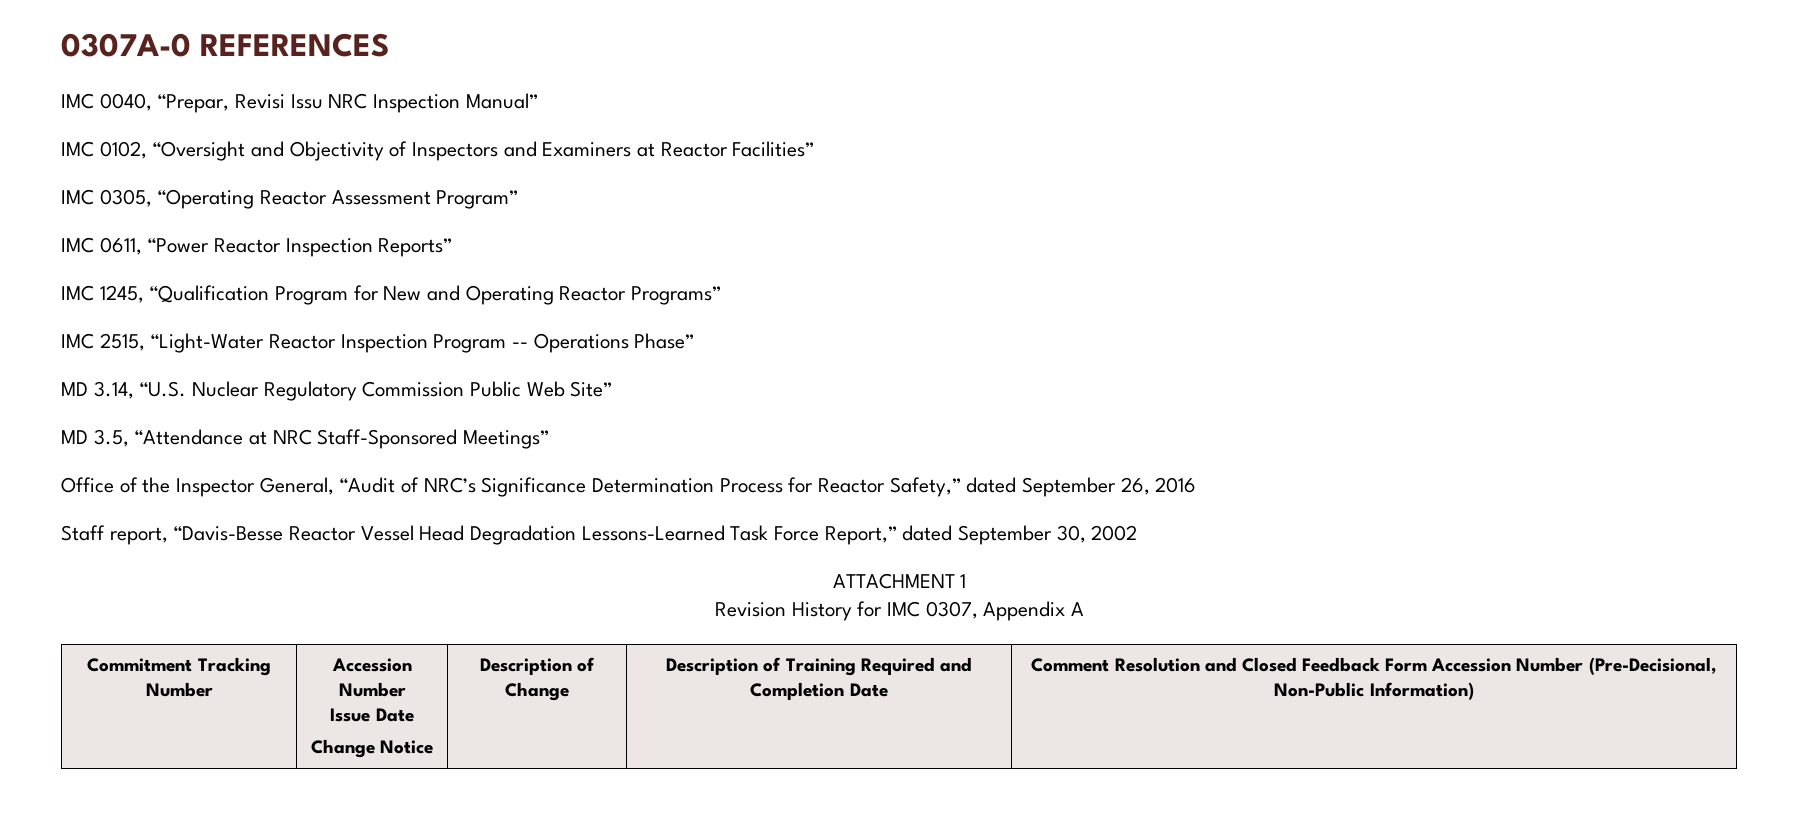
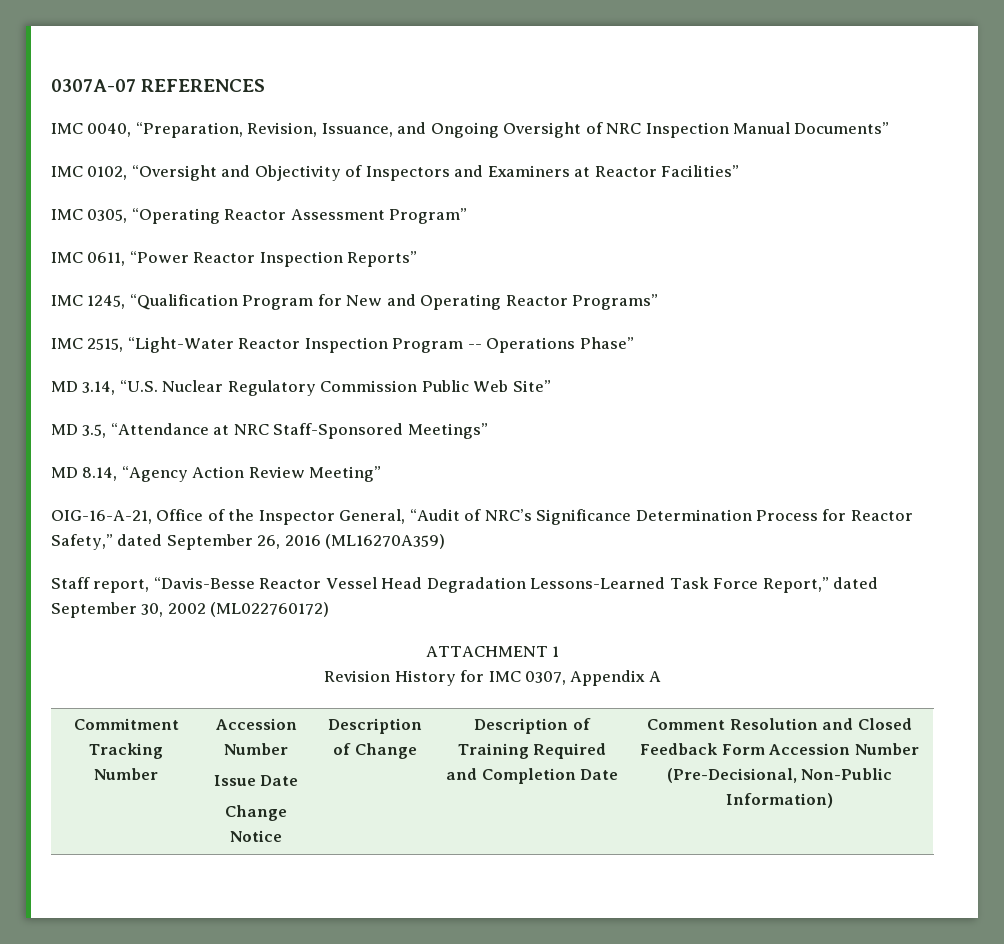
- 0307A-0 REFERENCES
+ 0307A-07 REFERENCES
- IMC 0040, “Prepar, Revisi Issu NRC Inspection Manual”
+ IMC 0040, “Preparation, Revision, Issuance, and Ongoing Oversight of NRC Inspection Manual Documents”
- Office of the Inspector General, “Audit of NRC’s Significance Determination Process for Reactor Safety,” dated September 26, 2016
+ MD 8.14, “Agency Action Review Meeting”
+ OIG-16-A-21, Office of the Inspector General, “Audit of NRC’s Significance Determination Process for Reactor Safety,” dated September 26, 2016 (ML16270A359)
- Staff report, “Davis-Besse Reactor Vessel Head Degradation Lessons-Learned Task Force Report,” dated September 30, 2002
+ Staff report, “Davis-Besse Reactor Vessel Head Degradation Lessons-Learned Task Force Report,” dated September 30, 2002 (ML022760172)

